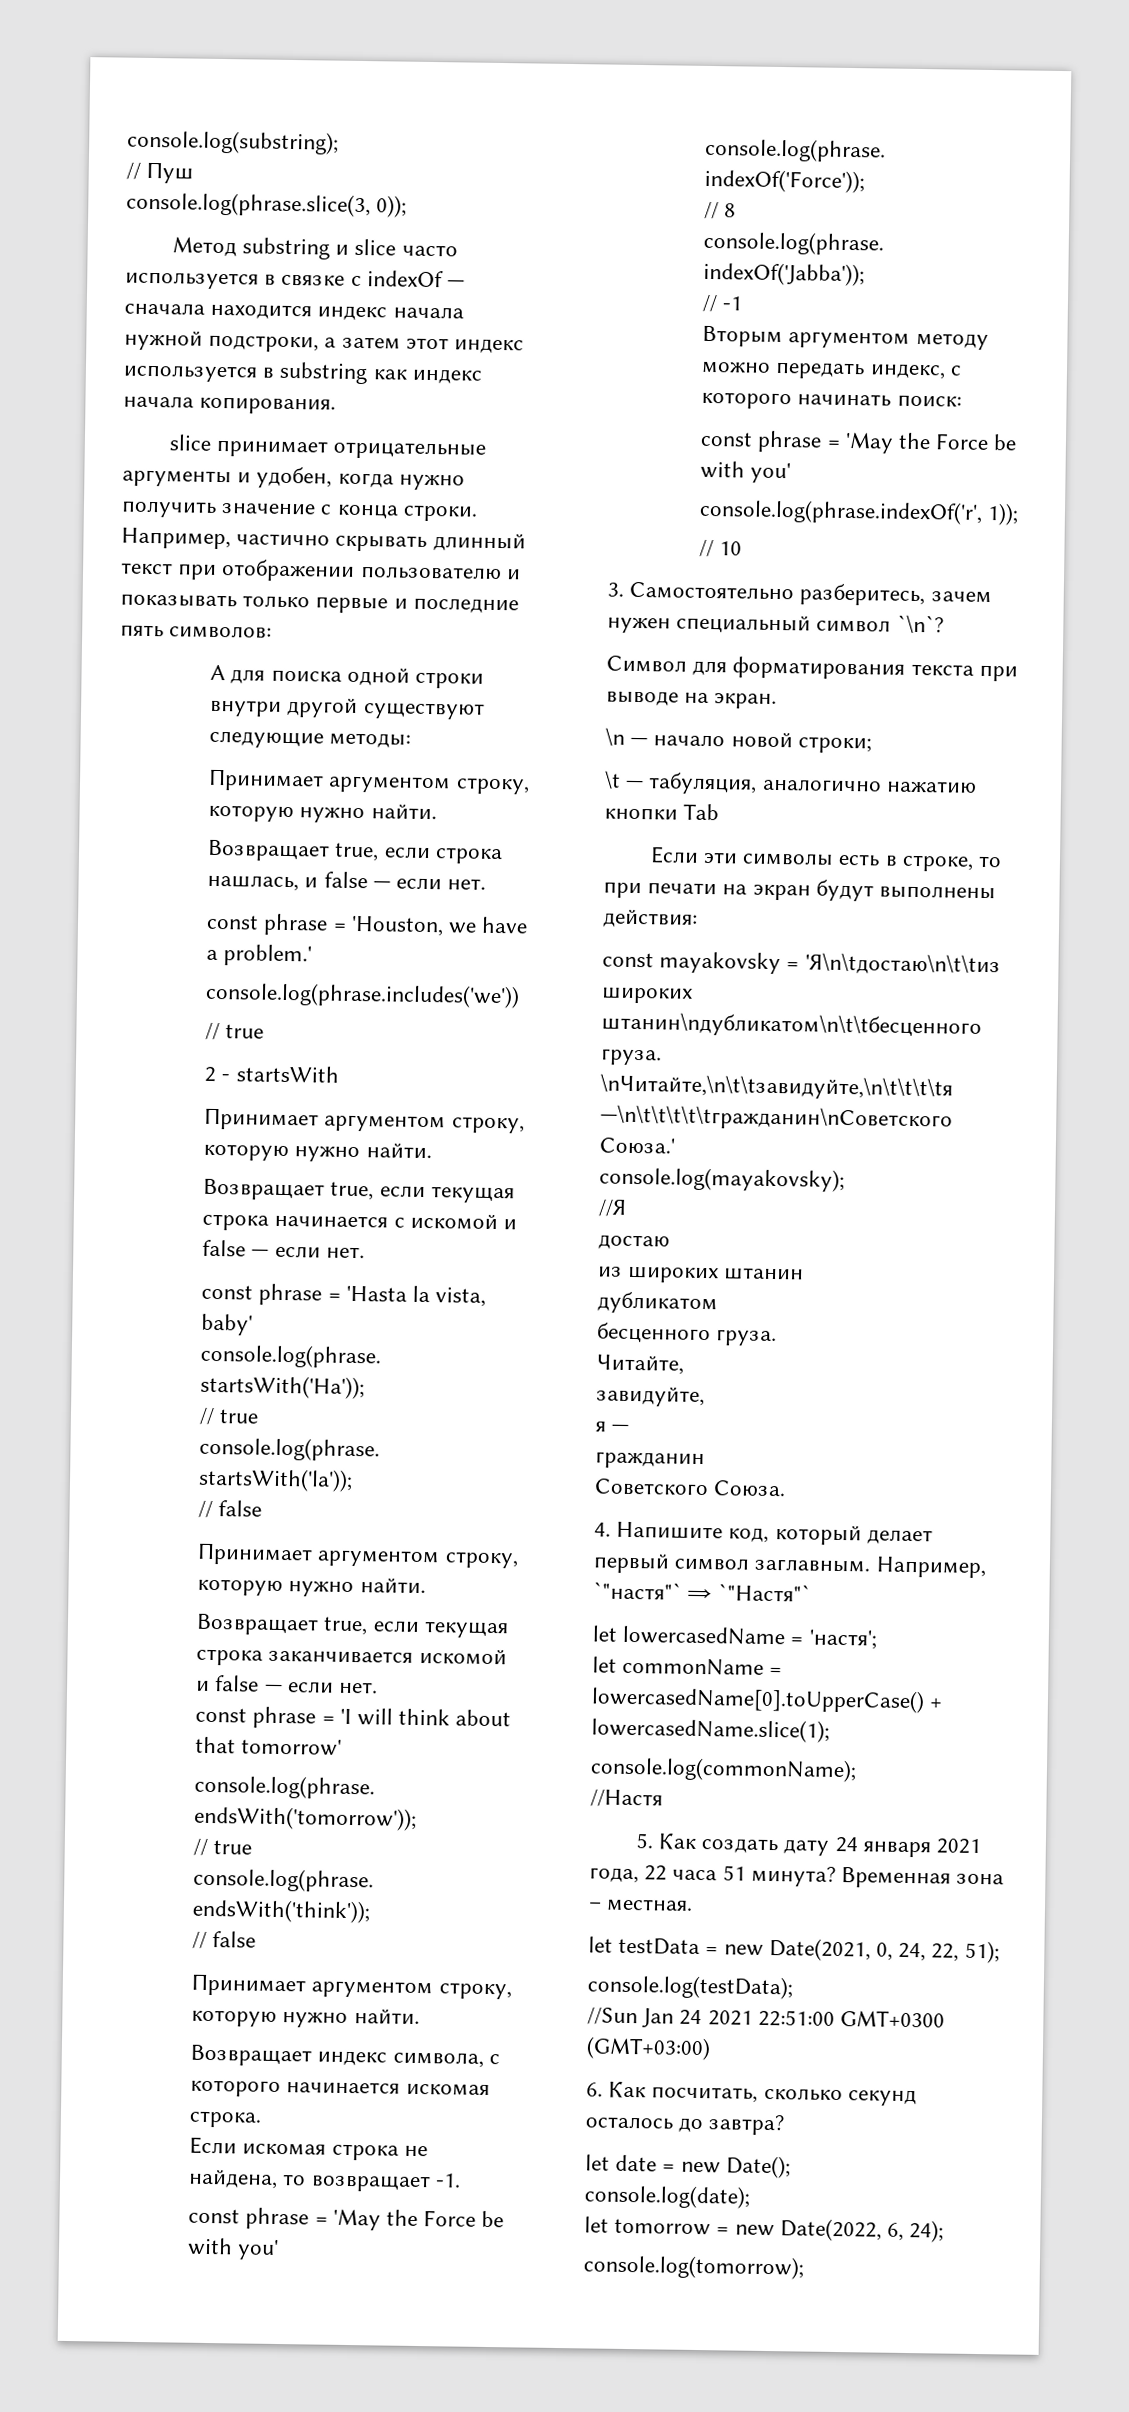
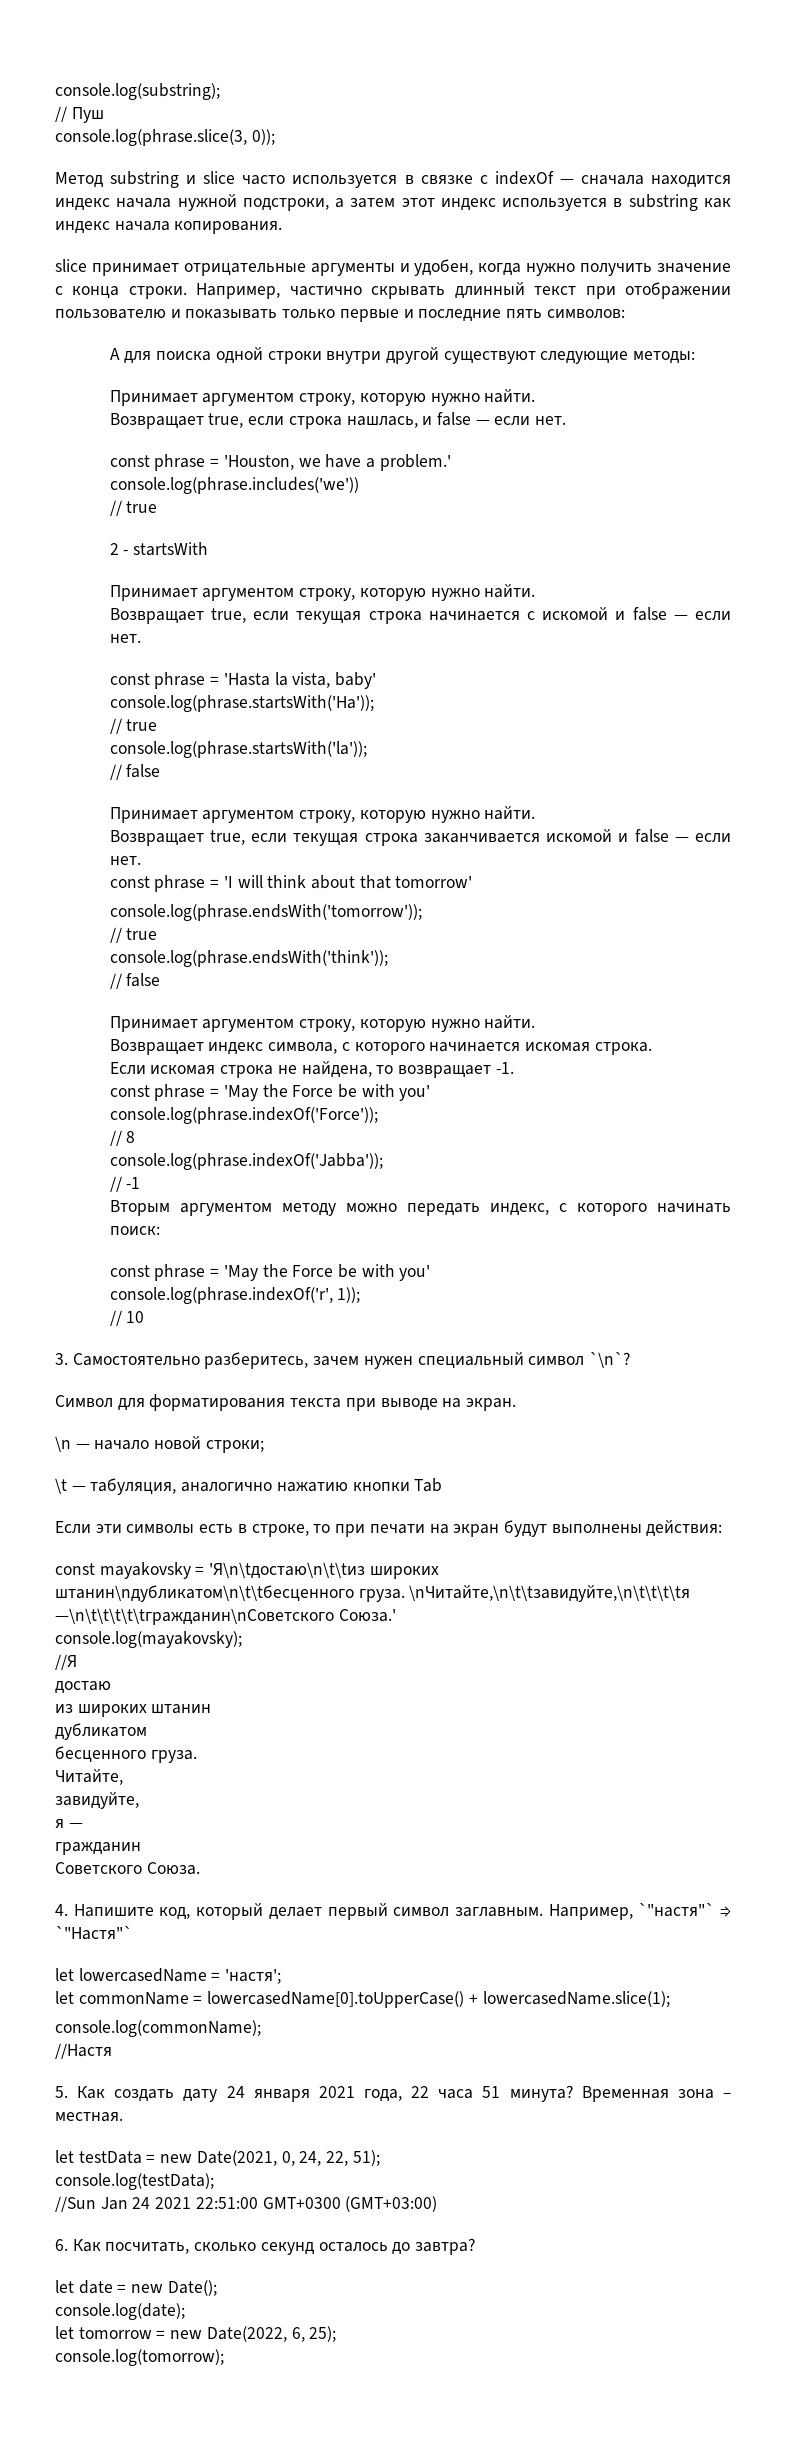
- let tomorrow = new Date(2022, 6, 24);
+ let tomorrow = new Date(2022, 6, 25);

